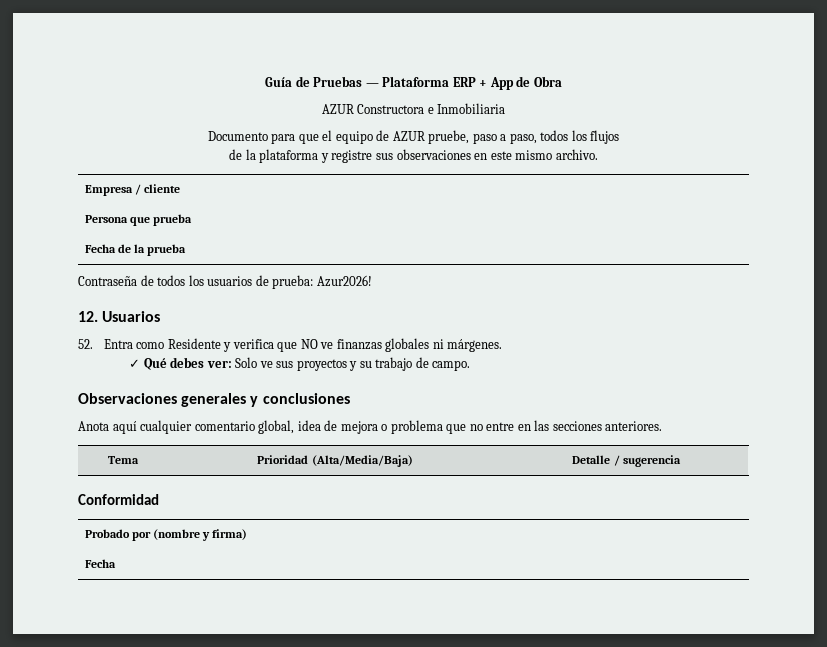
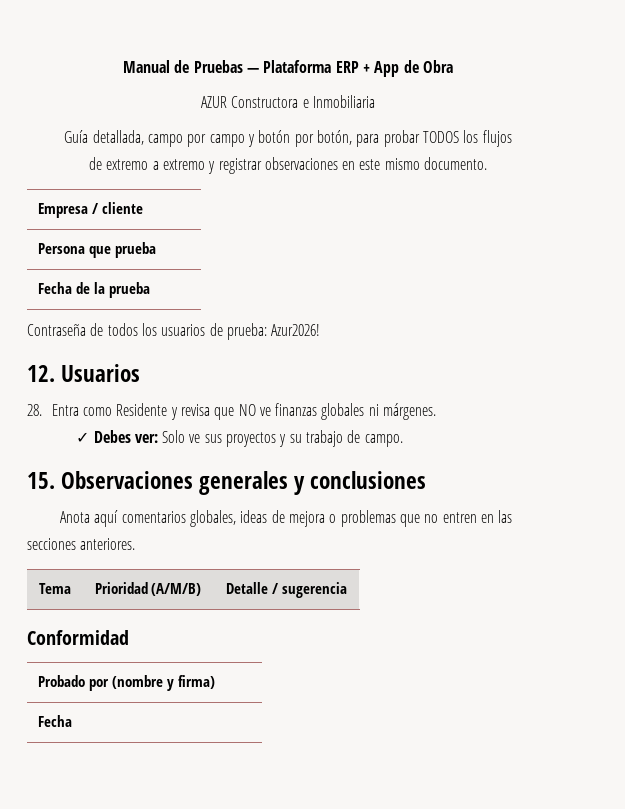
- Guía de Pruebas — Plataforma ERP + App de Obra
+ Manual de Pruebas — Plataforma ERP + App de Obra
- Documento para que el equipo de AZUR pruebe, paso a paso, todos los flujos
- de la plataforma y registre sus observaciones en este mismo archivo.
+ Guía detallada, campo por campo y botón por botón, para probar TODOS los flujos
+ de extremo a extremo y registrar observaciones en este mismo documento.
- 52. Entra como Residente y verifica que NO ve finanzas globales ni márgenes.
+ 28. Entra como Residente y revisa que NO ve finanzas globales ni márgenes.
- ✓ Qué debes ver: Solo ve sus proyectos y su trabajo de campo.
+ ✓ Debes ver: Solo ve sus proyectos y su trabajo de campo.
- Observaciones generales y conclusiones
+ 15. Observaciones generales y conclusiones
- Anota aquí cualquier comentario global, idea de mejora o problema que no entre en las secciones anteriores.
+ Anota aquí comentarios globales, ideas de mejora o problemas que no entren en las secciones anteriores.
- Tema | Prioridad (Alta/Media/Baja) | Detalle / sugerencia
+ Tema | Prioridad (A/M/B) | Detalle / sugerencia

